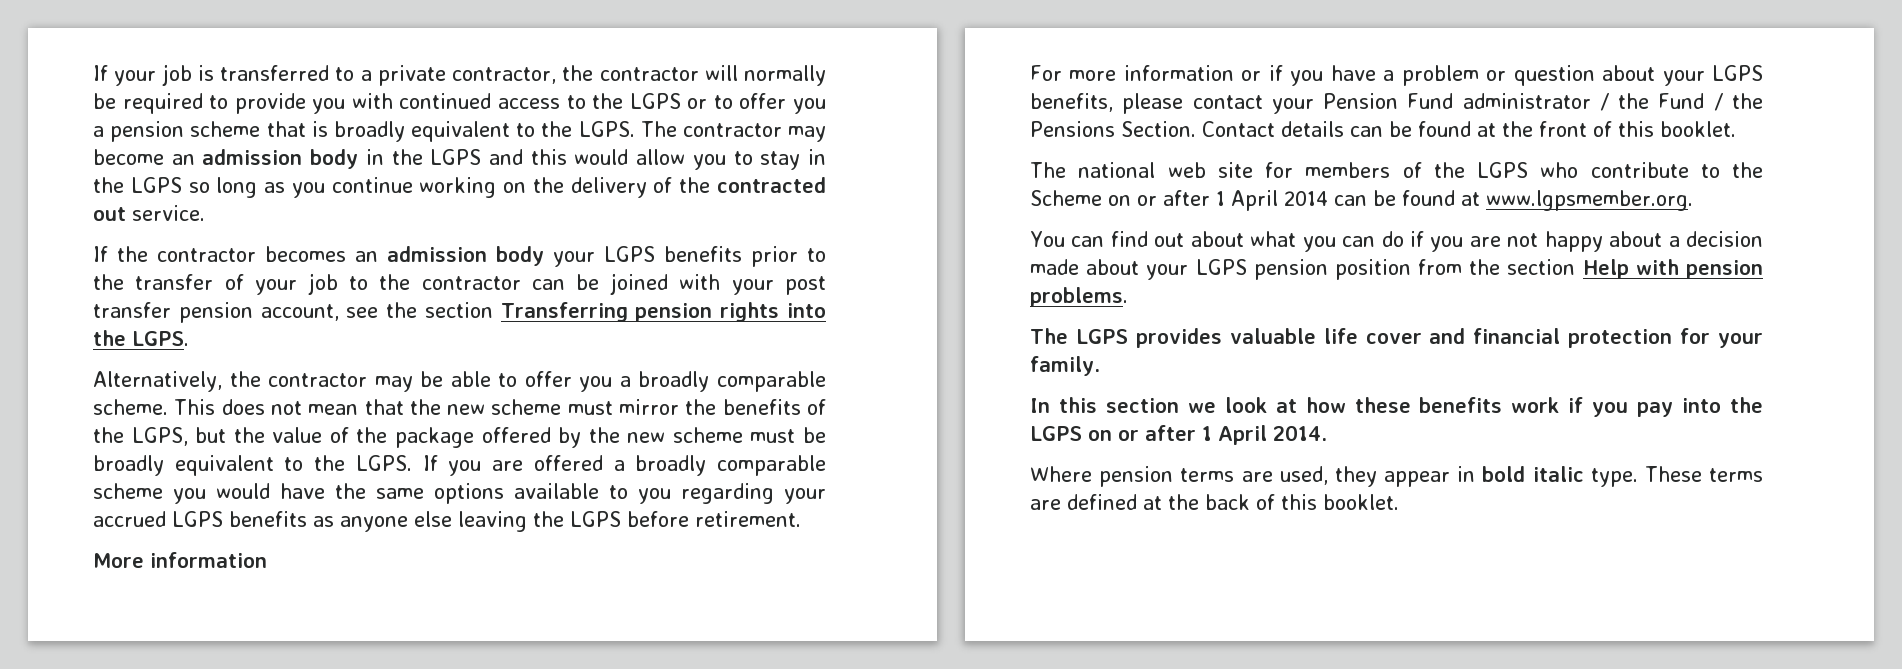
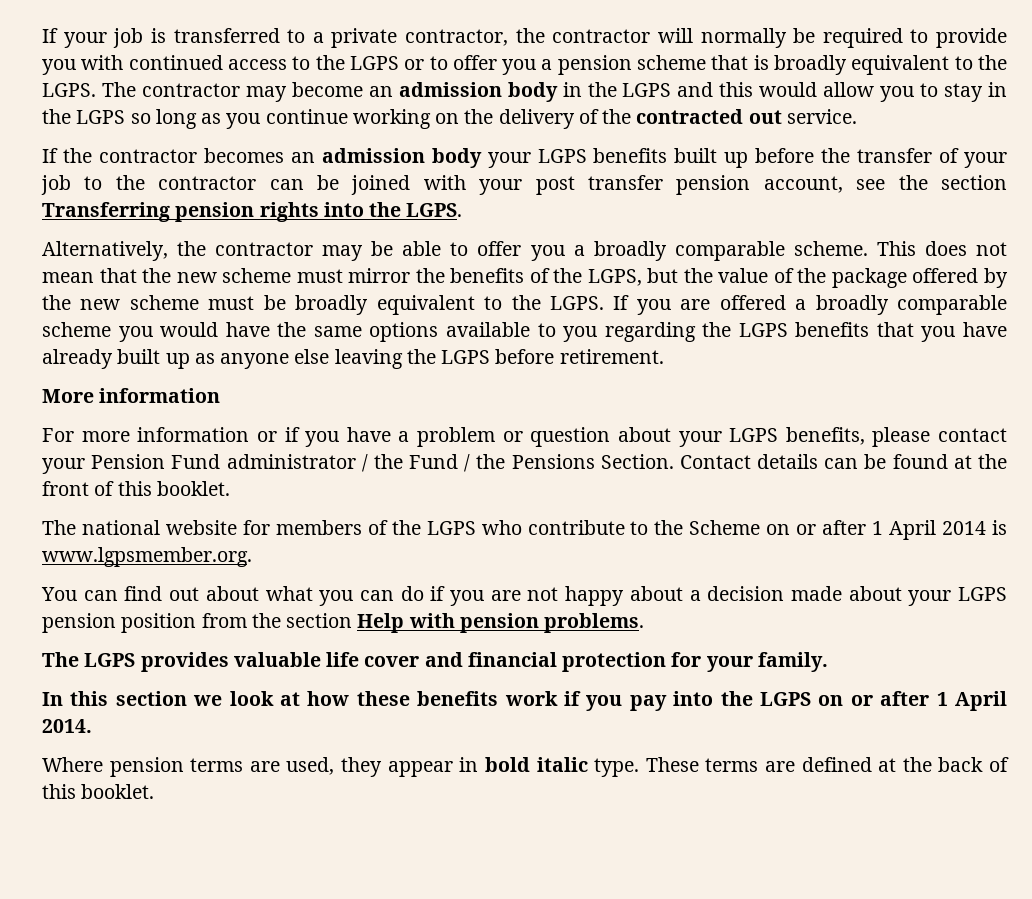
- If the contractor becomes an admission body your LGPS benefits prior to the transfer of your job to the contractor can be joined with your post transfer pension account, see the section Transferring pension rights into the LGPS.
+ If the contractor becomes an admission body your LGPS benefits built up before the transfer of your job to the contractor can be joined with your post transfer pension account, see the section Transferring pension rights into the LGPS.
- If you are offered a broadly comparable scheme you would have the same options available to you regarding your accrued LGPS benefits as anyone else leaving the LGPS before retirement.
+ If you are offered a broadly comparable scheme you would have the same options available to you regarding the LGPS benefits that you have already built up as anyone else leaving the LGPS before retirement.
- The national web site for members of the LGPS who contribute to the Scheme on or after 1 April 2014 can be found at www.lgpsmember.org.
+ The national website for members of the LGPS who contribute to the Scheme on or after 1 April 2014 is www.lgpsmember.org.

